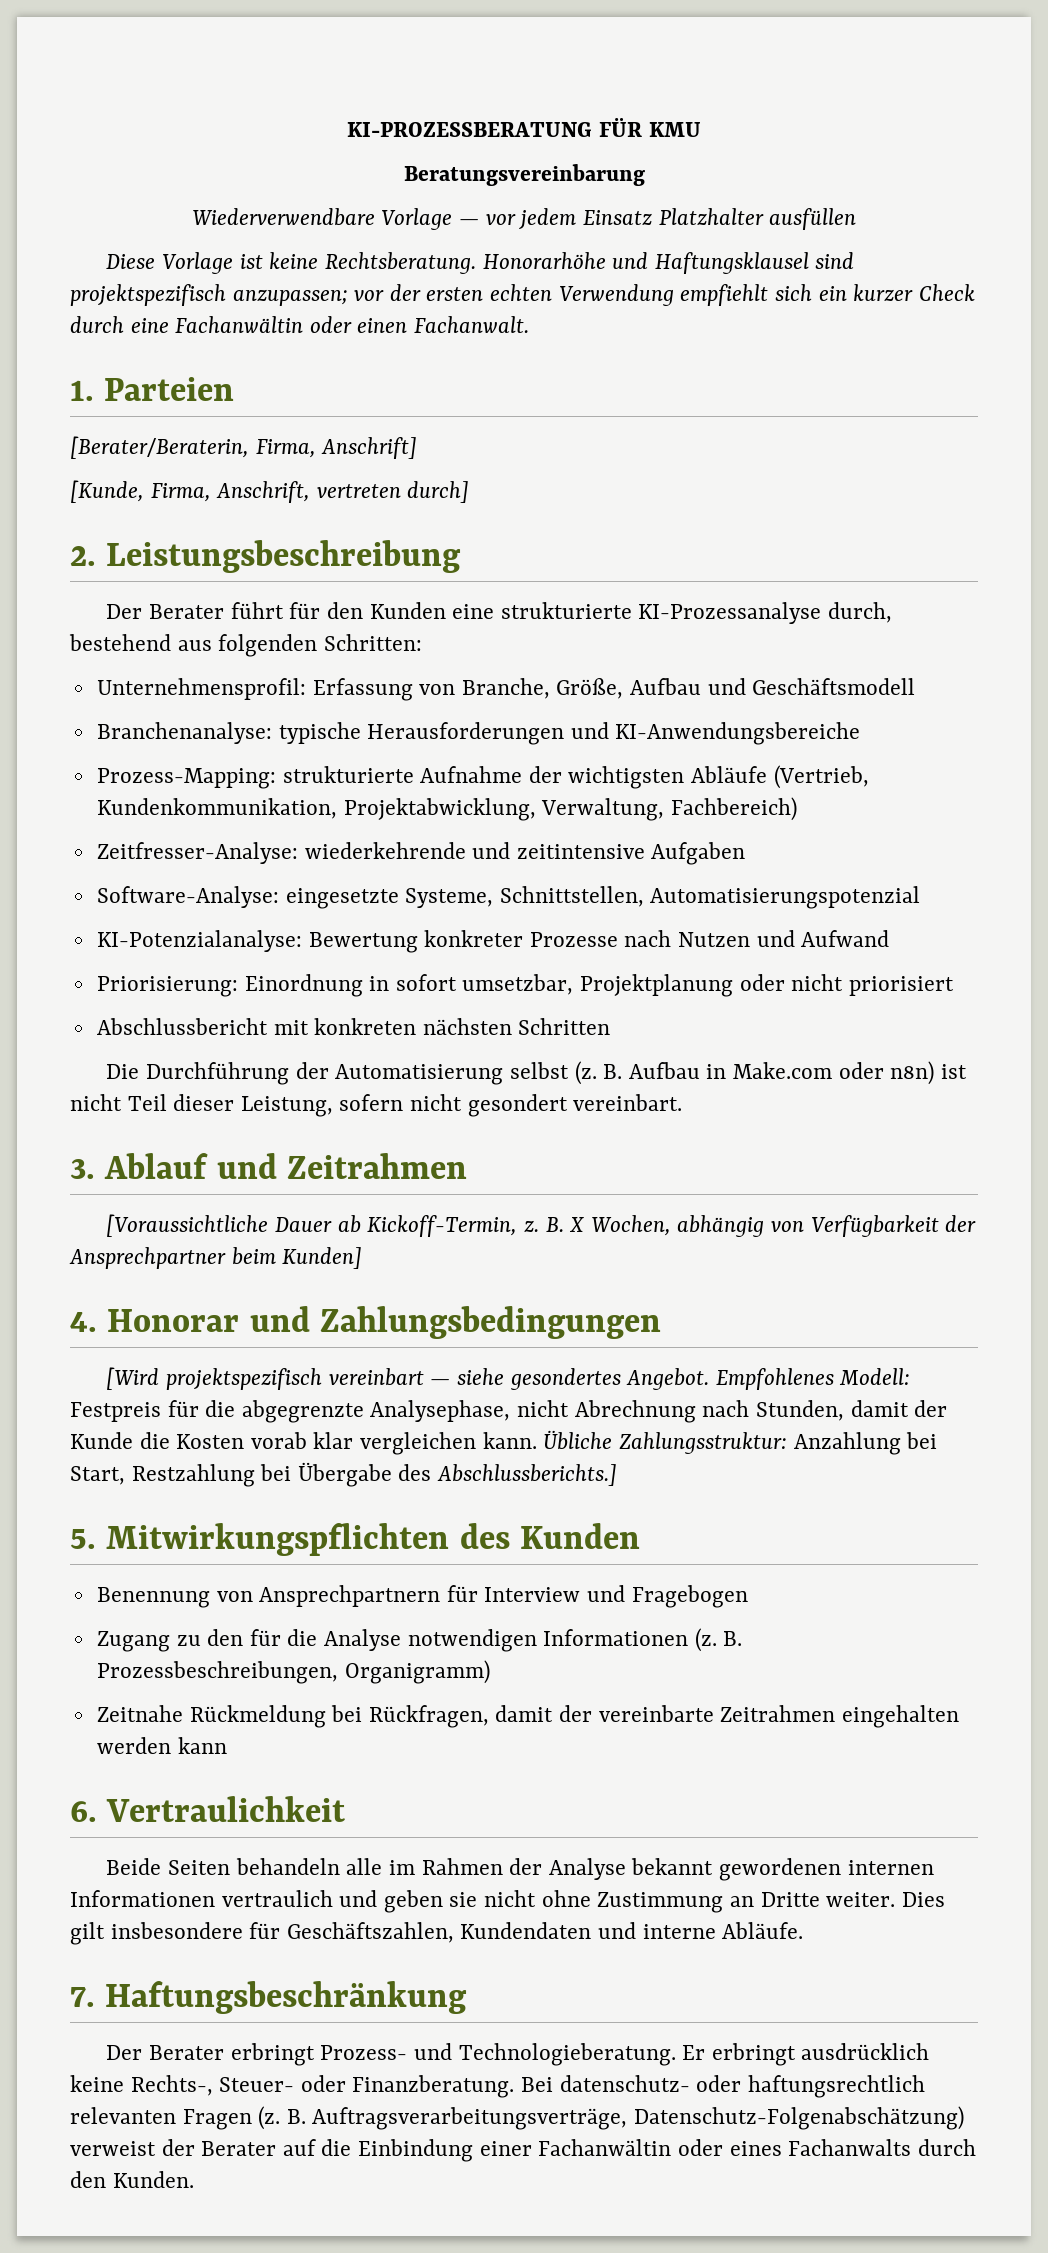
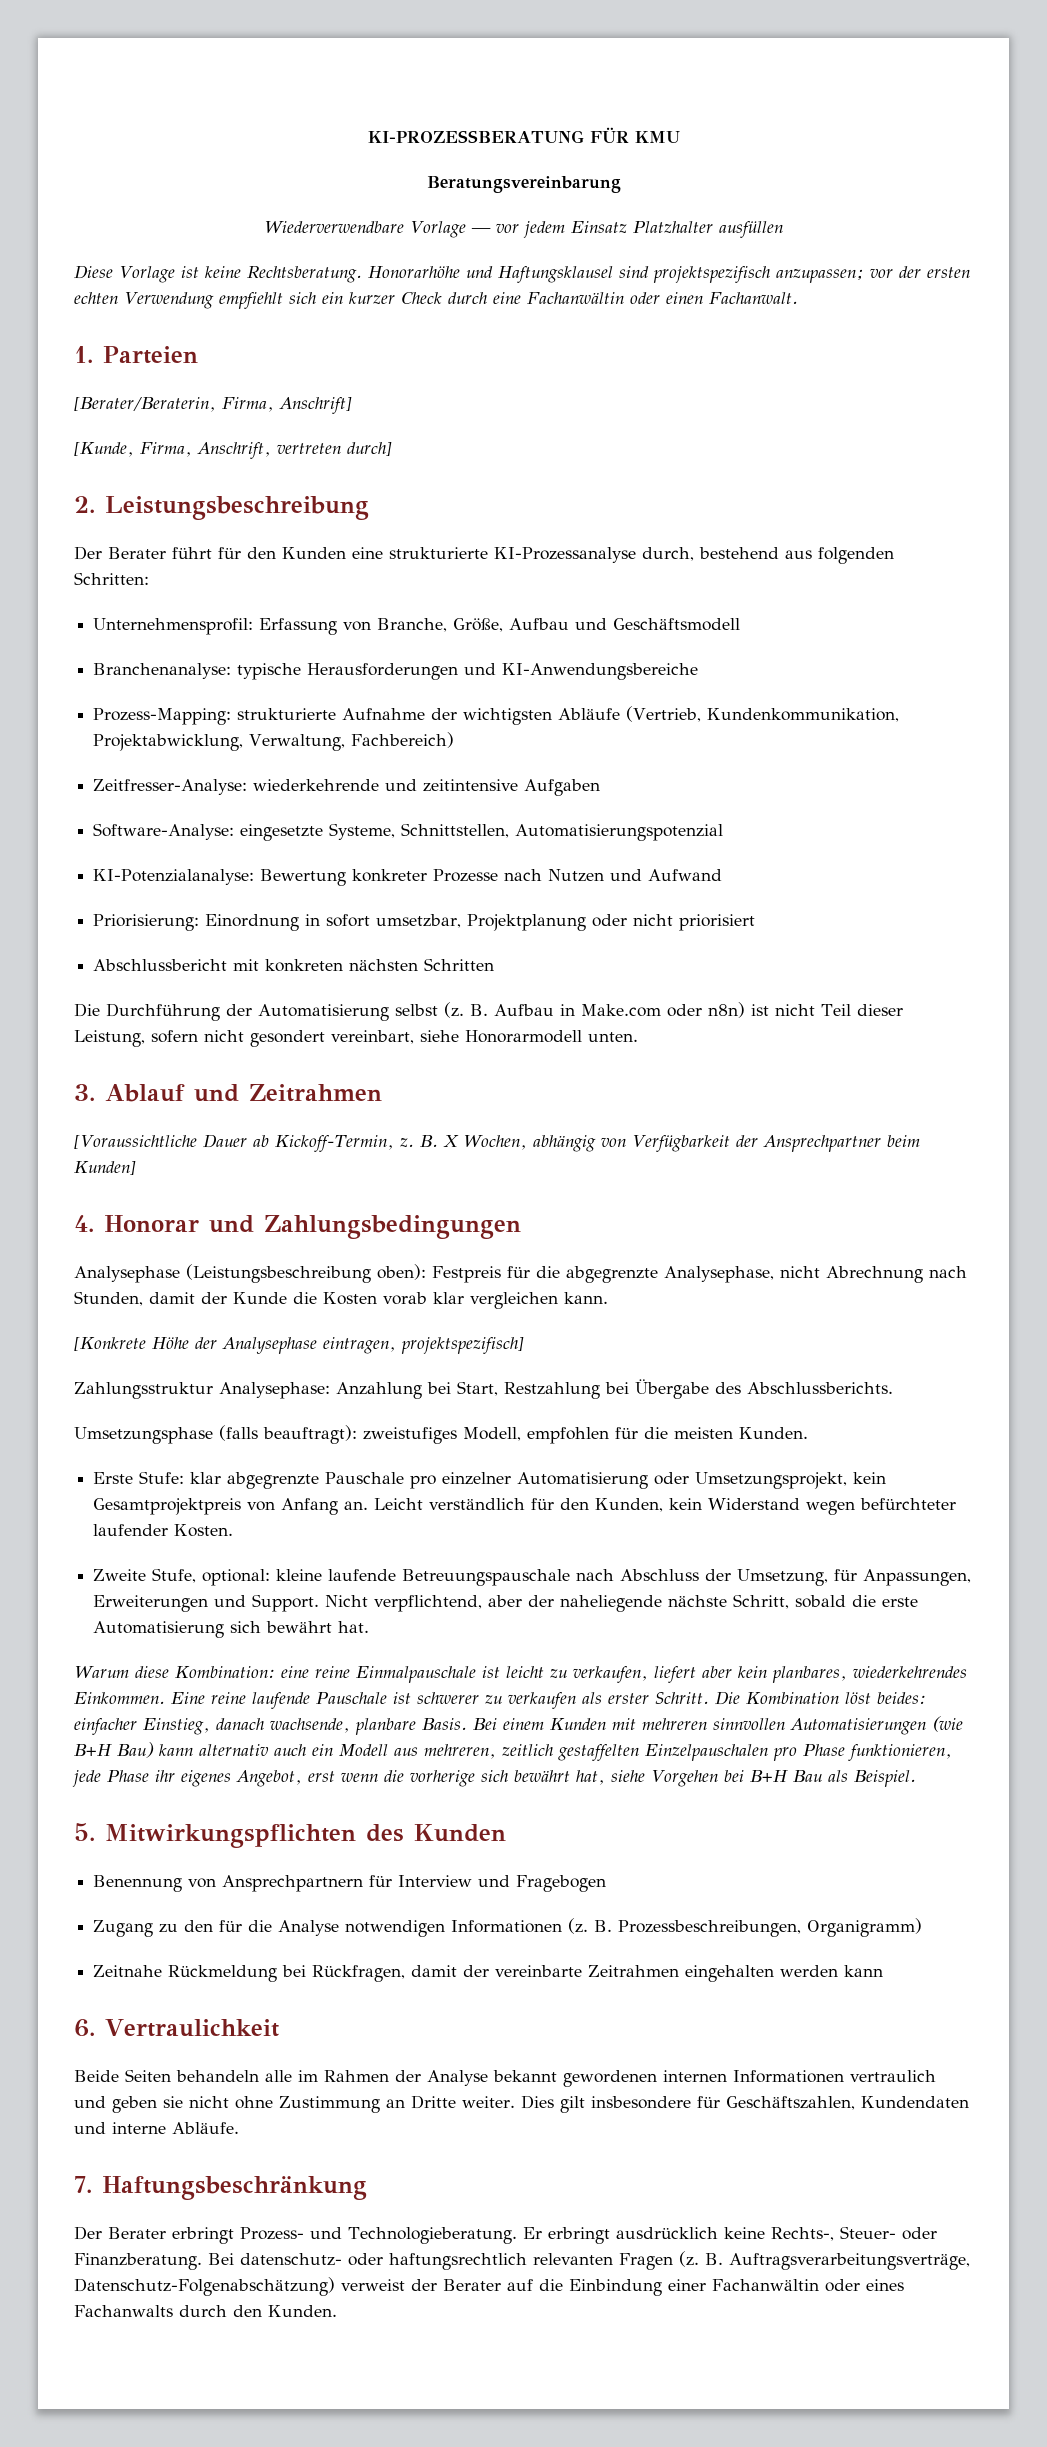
- B. Aufbau in Make.com oder n8n) ist nicht Teil dieser Leistung, sofern nicht gesondert vereinbart.
+ B. Aufbau in Make.com oder n8n) ist nicht Teil dieser Leistung, sofern nicht gesondert vereinbart, siehe Honorarmodell unten.
- [Wird projektspezifisch vereinbart — siehe gesondertes Angebot. Empfohlenes Modell: Festpreis für die abgegrenzte Analysephase, nicht Abrechnung nach Stunden, damit der Kunde die Kosten vorab klar vergleichen kann. Übliche Zahlungsstruktur: Anzahlung bei Start, Restzahlung bei Übergabe des Abschlussberichts.]
+ Analysephase (Leistungsbeschreibung oben): Festpreis für die abgegrenzte Analysephase, nicht Abrechnung nach Stunden, damit der Kunde die Kosten vorab klar vergleichen kann.
+ [Konkrete Höhe der Analysephase eintragen, projektspezifisch]
+ Zahlungsstruktur Analysephase: Anzahlung bei Start, Restzahlung bei Übergabe des Abschlussberichts.
+ Umsetzungsphase (falls beauftragt): zweistufiges Modell, empfohlen für die meisten Kunden.
+ Erste Stufe: klar abgegrenzte Pauschale pro einzelner Automatisierung oder Umsetzungsprojekt, kein Gesamtprojektpreis von Anfang an. Leicht verständlich für den Kunden, kein Widerstand wegen befürchteter laufender Kosten.
+ Zweite Stufe, optional: kleine laufende Betreuungspauschale nach Abschluss der Umsetzung, für Anpassungen, Erweiterungen und Support. Nicht verpflichtend, aber der naheliegende nächste Schritt, sobald die erste Automatisierung sich bewährt hat.
+ Warum diese Kombination: eine reine Einmalpauschale ist leicht zu verkaufen, liefert aber kein planbares, wiederkehrendes Einkommen. Eine reine laufende Pauschale ist schwerer zu verkaufen als erster Schritt. Die Kombination löst beides: einfacher Einstieg, danach wachsende, planbare Basis. Bei einem Kunden mit mehreren sinnvollen Automatisierungen (wie B+H Bau) kann alternativ auch ein Modell aus mehreren, zeitlich gestaffelten Einzelpauschalen pro Phase funktionieren, jede Phase ihr eigenes Angebot, erst wenn die vorherige sich bewährt hat, siehe Vorgehen bei B+H Bau als Beispiel.

